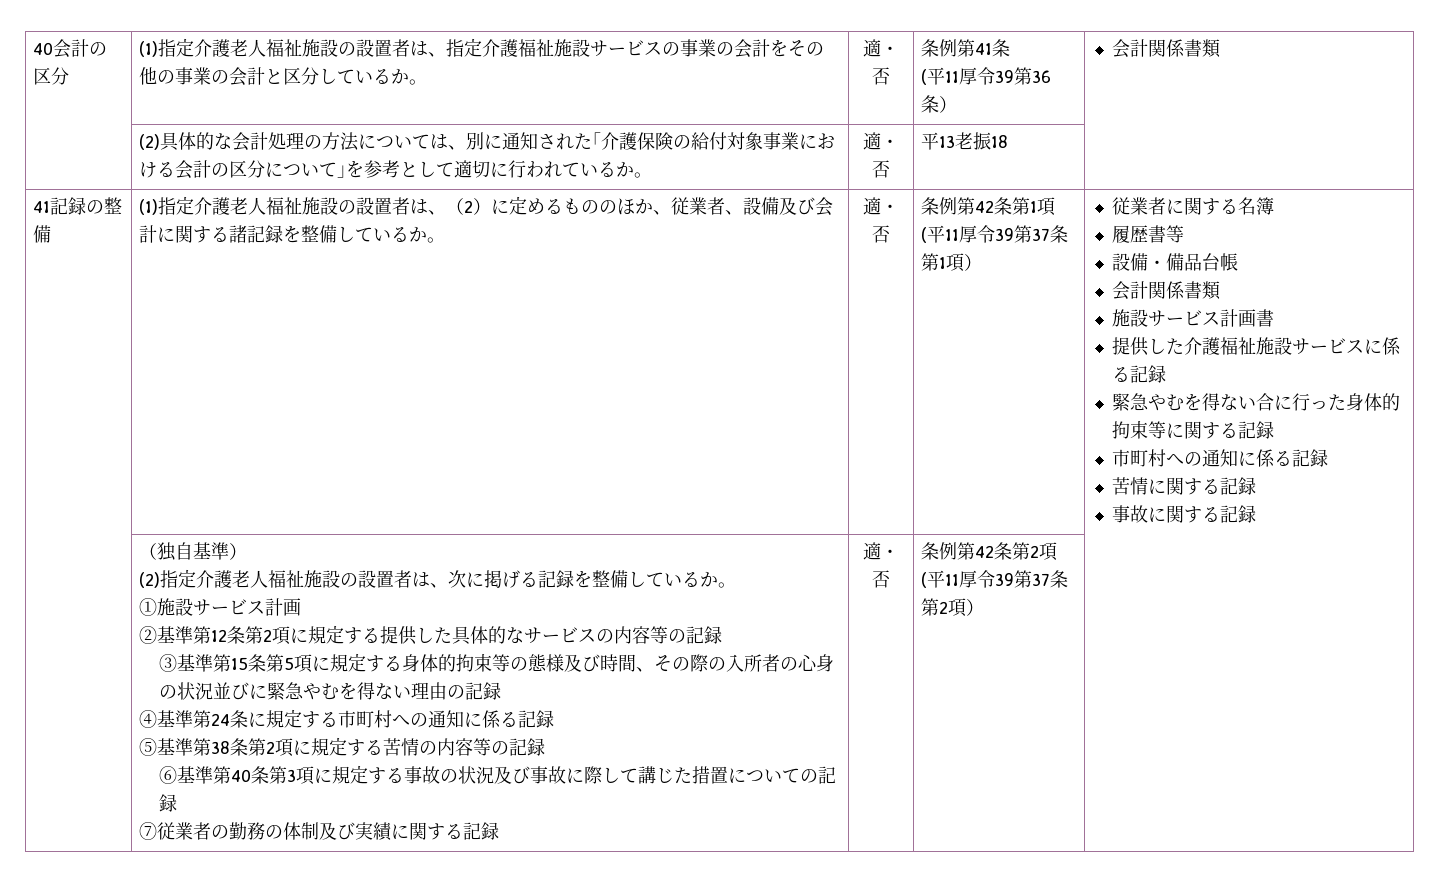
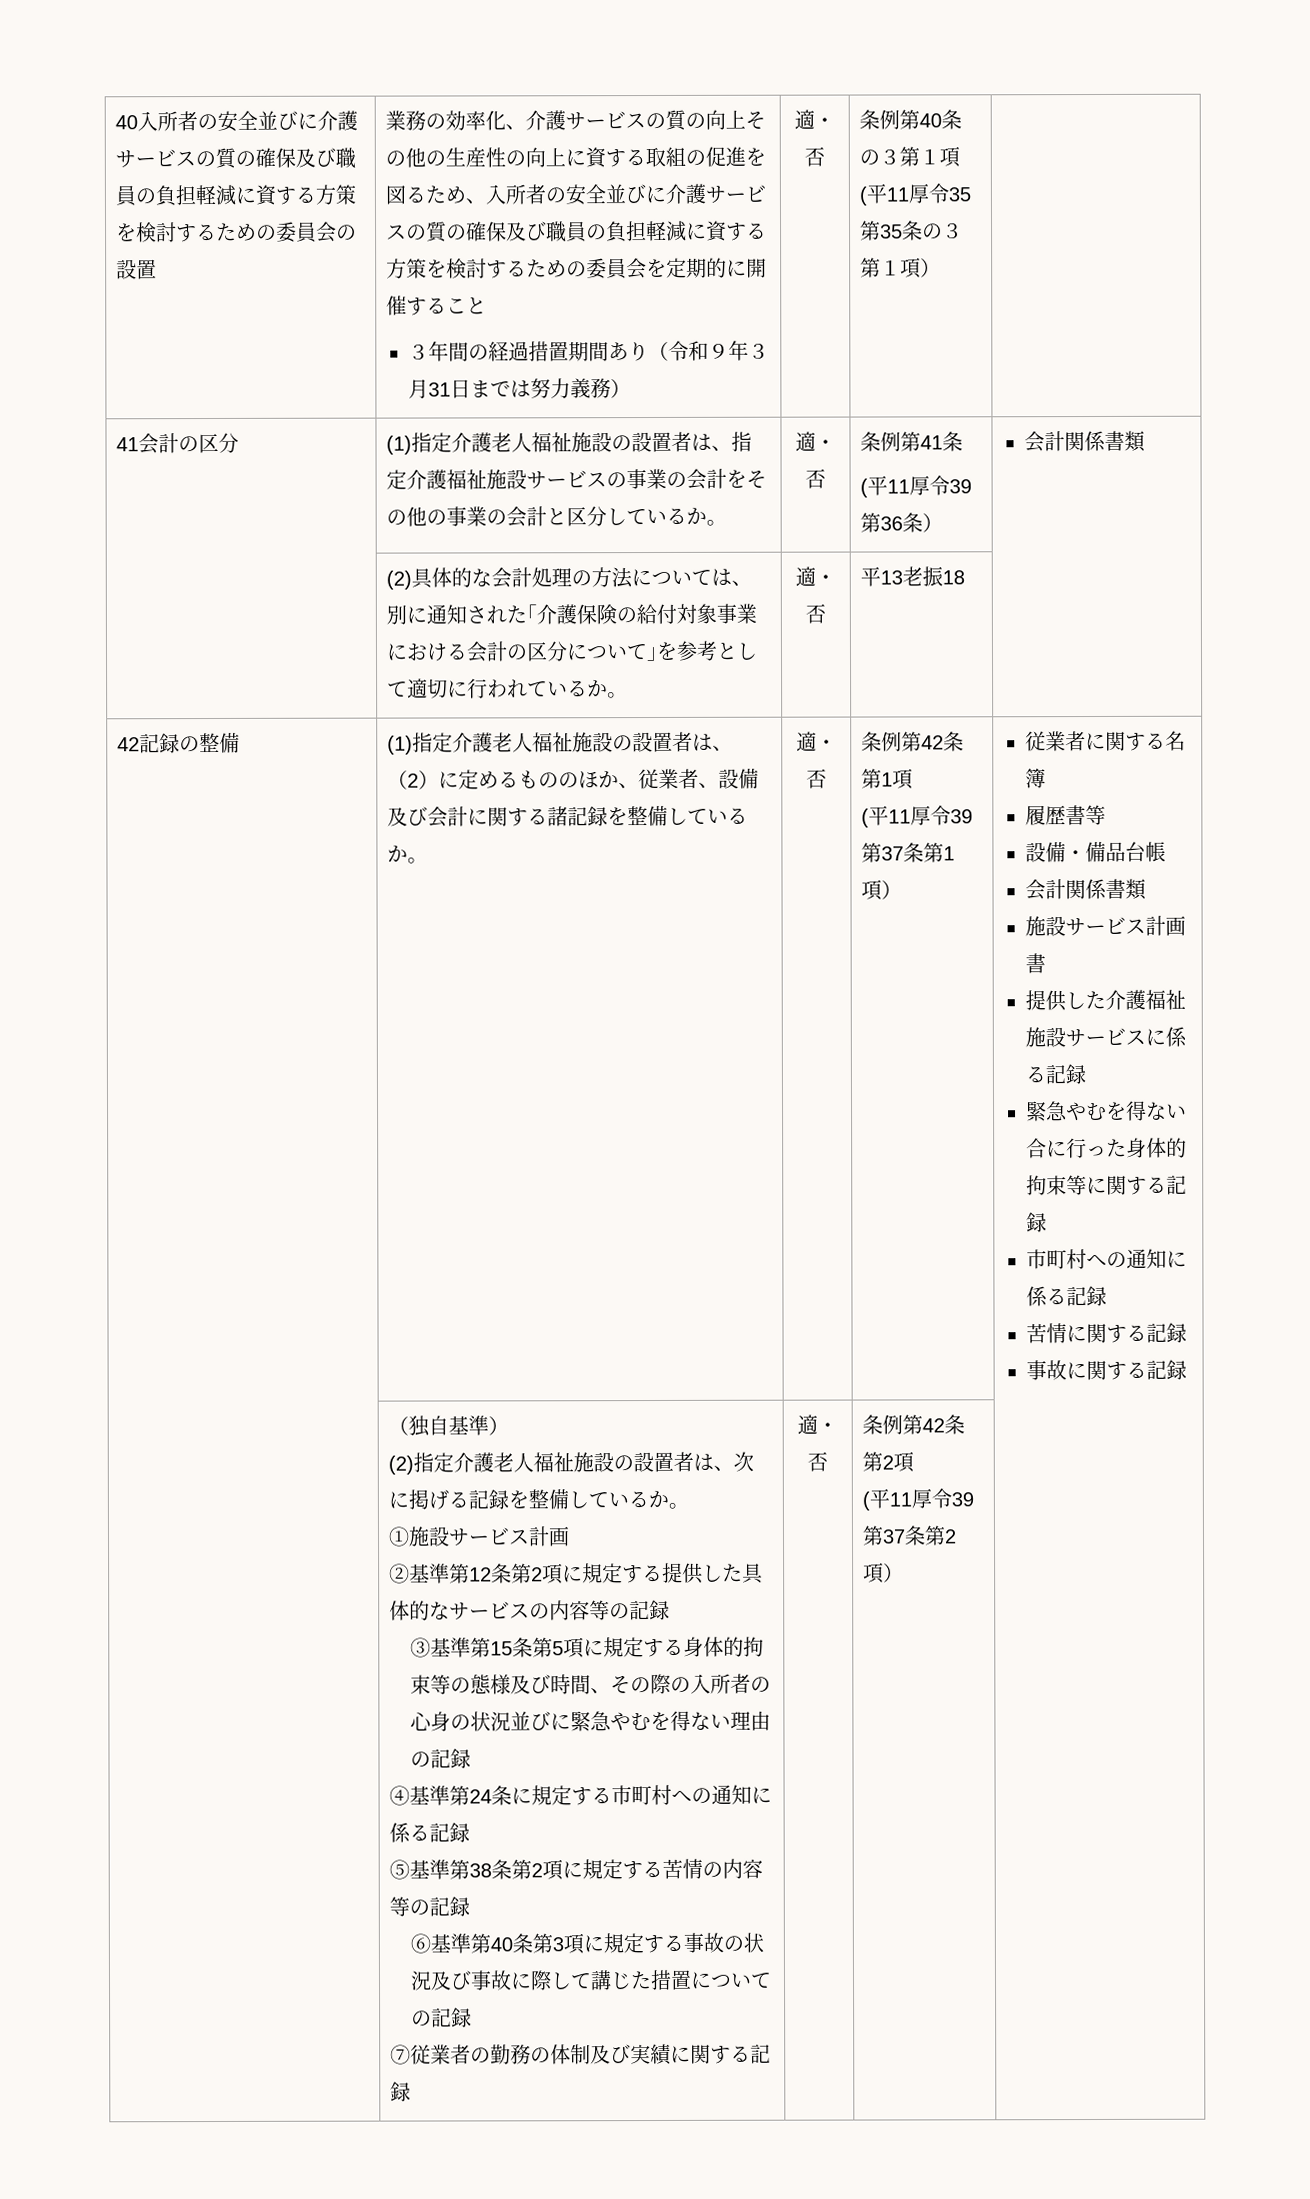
- 40会計の区分
+ 40入所者の安全並びに介護サービスの質の確保及び職員の負担軽減に資する方策を検討するための委員会の設置 | 業務の効率化、介護サービスの質の向上その他の生産性の向上に資する取組の促進を図るため、入所者の安全並びに介護サービスの質の確保及び職員の負担軽減に資する方策を検討するための委員会を定期的に開催すること
+ ３年間の経過措置期間あり（令和９年３月31日までは努力義務） | 適・否 | 条例第40条の３第１項
+ (平11厚令35第35条の３第１項） |
+ 41会計の区分
- 41記録の整備
+ 42記録の整備

